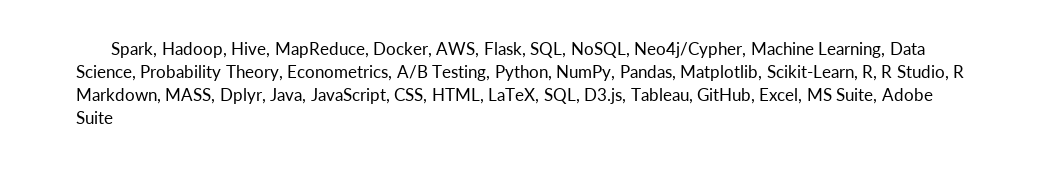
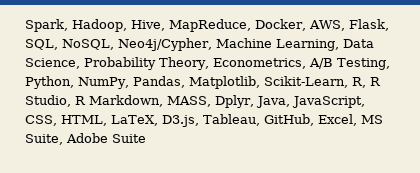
- Spark, Hadoop, Hive, MapReduce, Docker, AWS, Flask, SQL, NoSQL, Neo4j/Cypher, Machine Learning, Data Science, Probability Theory, Econometrics, A/B Testing, Python, NumPy, Pandas, Matplotlib, Scikit-Learn, R, R Studio, R Markdown, MASS, Dplyr, Java, JavaScript, CSS, HTML, LaTeX, SQL, D3.js, Tableau, GitHub, Excel, MS Suite, Adobe Suite
+ Spark, Hadoop, Hive, MapReduce, Docker, AWS, Flask, SQL, NoSQL, Neo4j/Cypher, Machine Learning, Data Science, Probability Theory, Econometrics, A/B Testing, Python, NumPy, Pandas, Matplotlib, Scikit-Learn, R, R Studio, R Markdown, MASS, Dplyr, Java, JavaScript, CSS, HTML, LaTeX, D3.js, Tableau, GitHub, Excel, MS Suite, Adobe Suite

